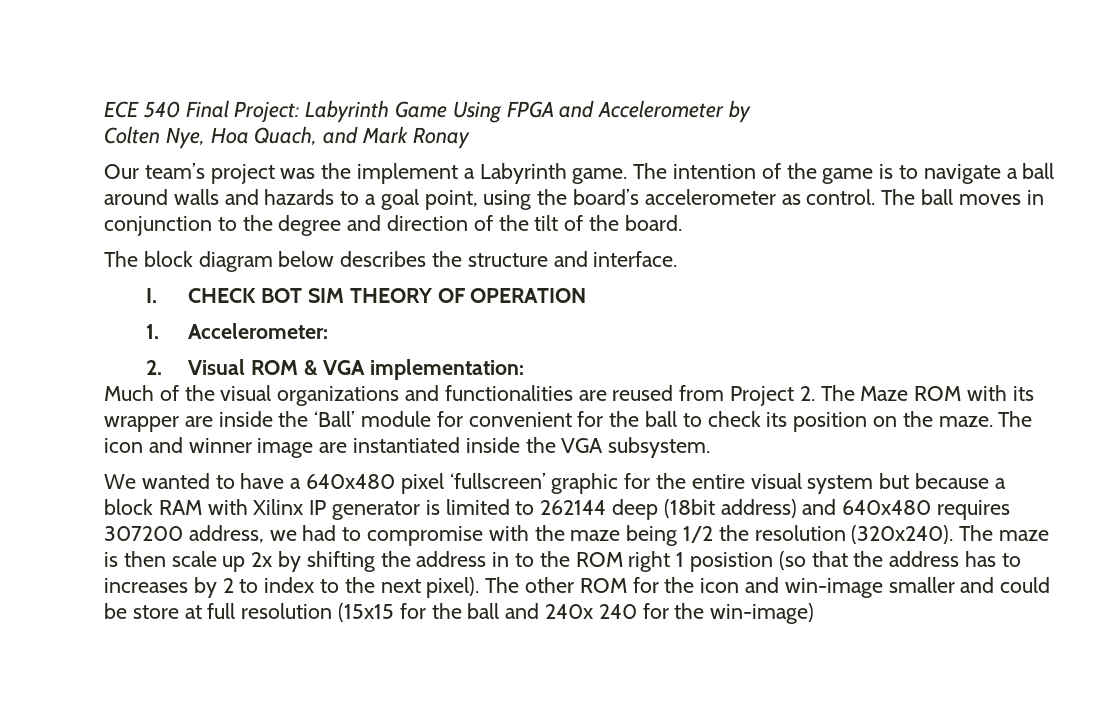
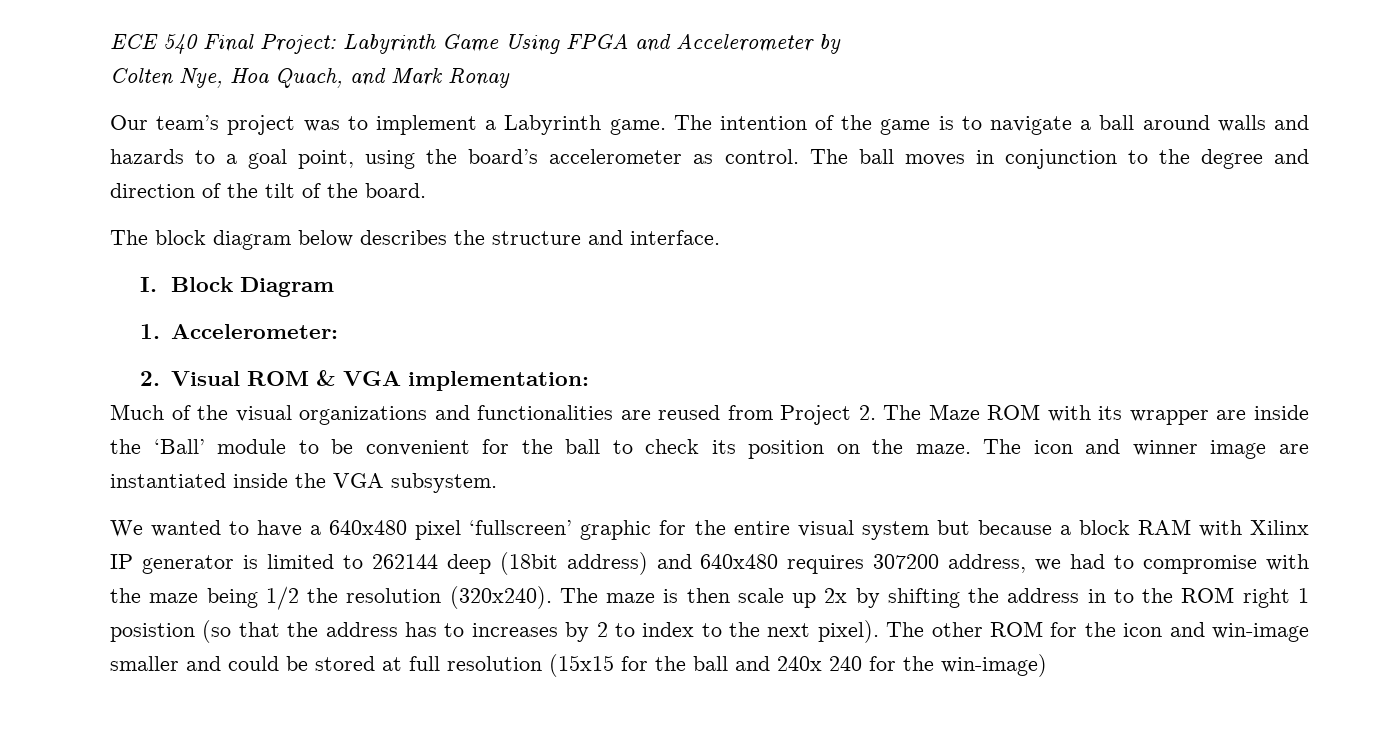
- Our team’s project was the implement a Labyrinth game.
+ Our team’s project was to implement a Labyrinth game.
- I. CHECK BOT SIM THEORY OF OPERATION
+ I. Block Diagram
- Much of the visual organizations and functionalities are reused from Project 2. The Maze ROM with its wrapper are inside the ‘Ball’ module for convenient for the ball to check its position on the maze.
+ Much of the visual organizations and functionalities are reused from Project 2. The Maze ROM with its wrapper are inside the ‘Ball’ module to be convenient for the ball to check its position on the maze.
- The other ROM for the icon and win-image smaller and could be store at full resolution (15x15 for the ball and 240x 240 for the win-image)
+ The other ROM for the icon and win-image smaller and could be stored at full resolution (15x15 for the ball and 240x 240 for the win-image)

